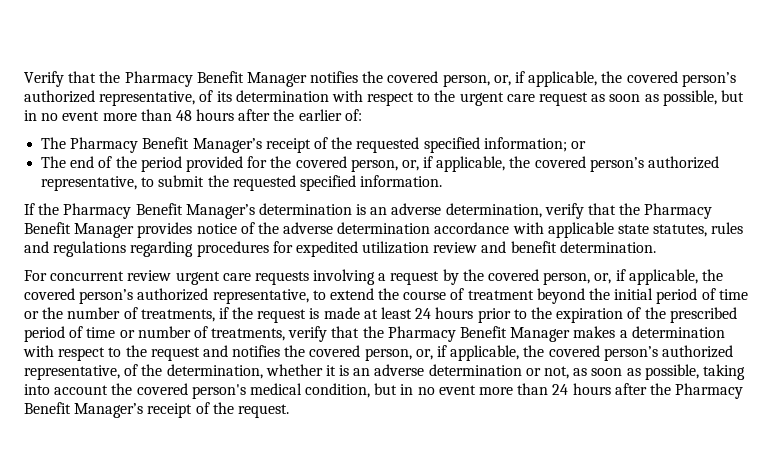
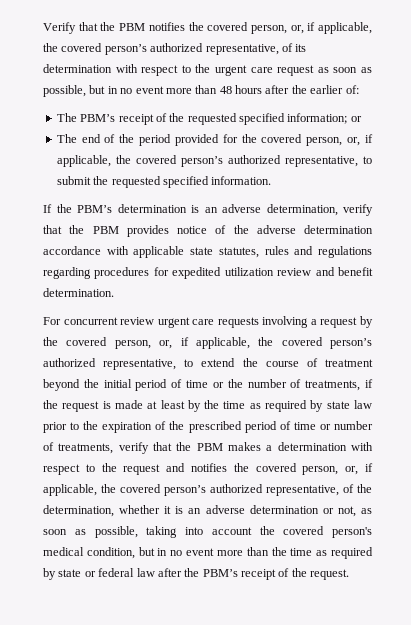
- Verify that the Pharmacy Benefit Manager notifies the covered person, or, if applicable, the covered person’s authorized representative, of its determination with respect to the urgent care request as soon as possible, but in no event more than 48 hours after the earlier of:
+ Verify that the PBM notifies the covered person, or, if applicable, the covered person’s authorized representative, of its determination with respect to the urgent care request as soon as possible, but in no event more than 48 hours after the earlier of:
- The Pharmacy Benefit Manager’s receipt of the requested specified information; or
+ The PBM’s receipt of the requested specified information; or
- If the Pharmacy Benefit Manager’s determination is an adverse determination, verify that the Pharmacy Benefit Manager provides notice of the adverse determination accordance with applicable state statutes, rules and regulations regarding procedures for expedited utilization review and benefit determination.
+ If the PBM’s determination is an adverse determination, verify that the PBM provides notice of the adverse determination accordance with applicable state statutes, rules and regulations regarding procedures for expedited utilization review and benefit determination.
- For concurrent review urgent care requests involving a request by the covered person, or, if applicable, the covered person’s authorized representative, to extend the course of treatment beyond the initial period of time or the number of treatments, if the request is made at least 24 hours prior to the expiration of the prescribed period of time or number of treatments, verify that the Pharmacy Benefit Manager makes a determination with respect to the request and notifies the covered person, or, if applicable, the covered person’s authorized representative, of the determination, whether it is an adverse determination or not, as soon as possible, taking into account the covered person's medical condition, but in no event more than 24 hours after the Pharmacy Benefit Manager’s receipt of the request.
+ For concurrent review urgent care requests involving a request by the covered person, or, if applicable, the covered person’s authorized representative, to extend the course of treatment beyond the initial period of time or the number of treatments, if the request is made at least by the time as required by state law prior to the expiration of the prescribed period of time or number of treatments, verify that the PBM makes a determination with respect to the request and notifies the covered person, or, if applicable, the covered person’s authorized representative, of the determination, whether it is an adverse determination or not, as soon as possible, taking into account the covered person's medical condition, but in no event more than the time as required by state or federal law after the PBM’s receipt of the request.

